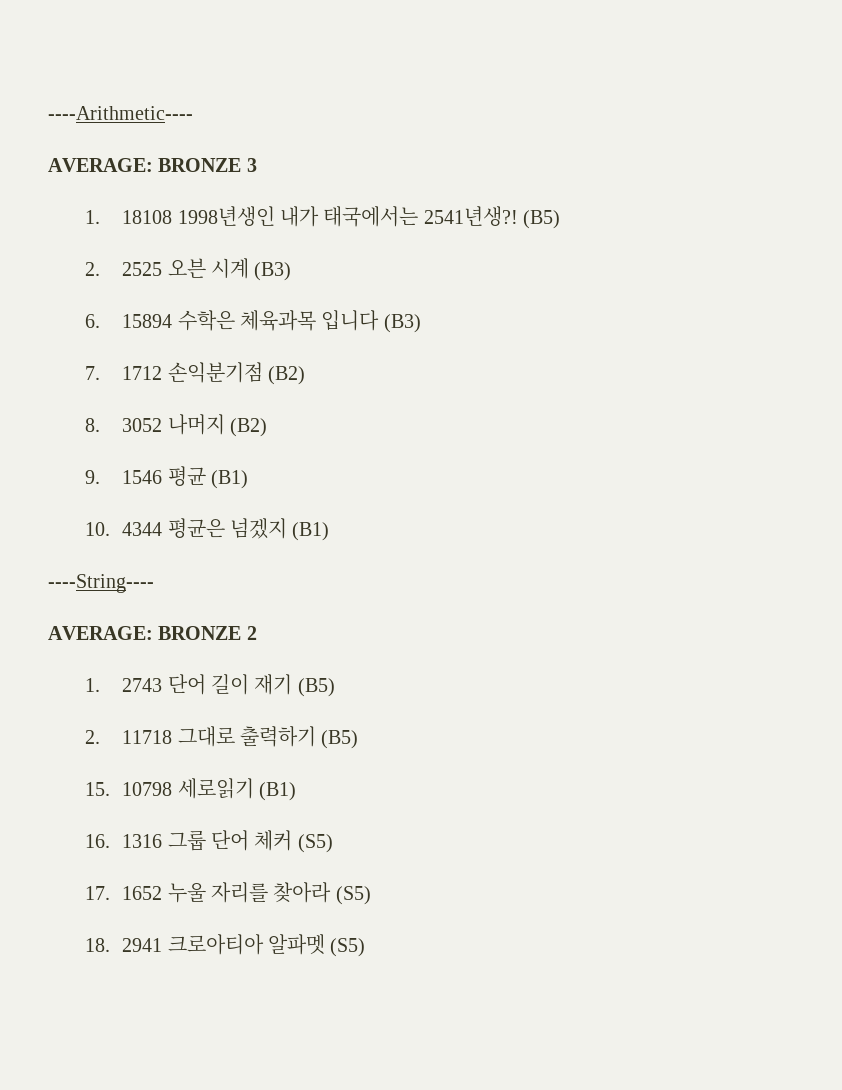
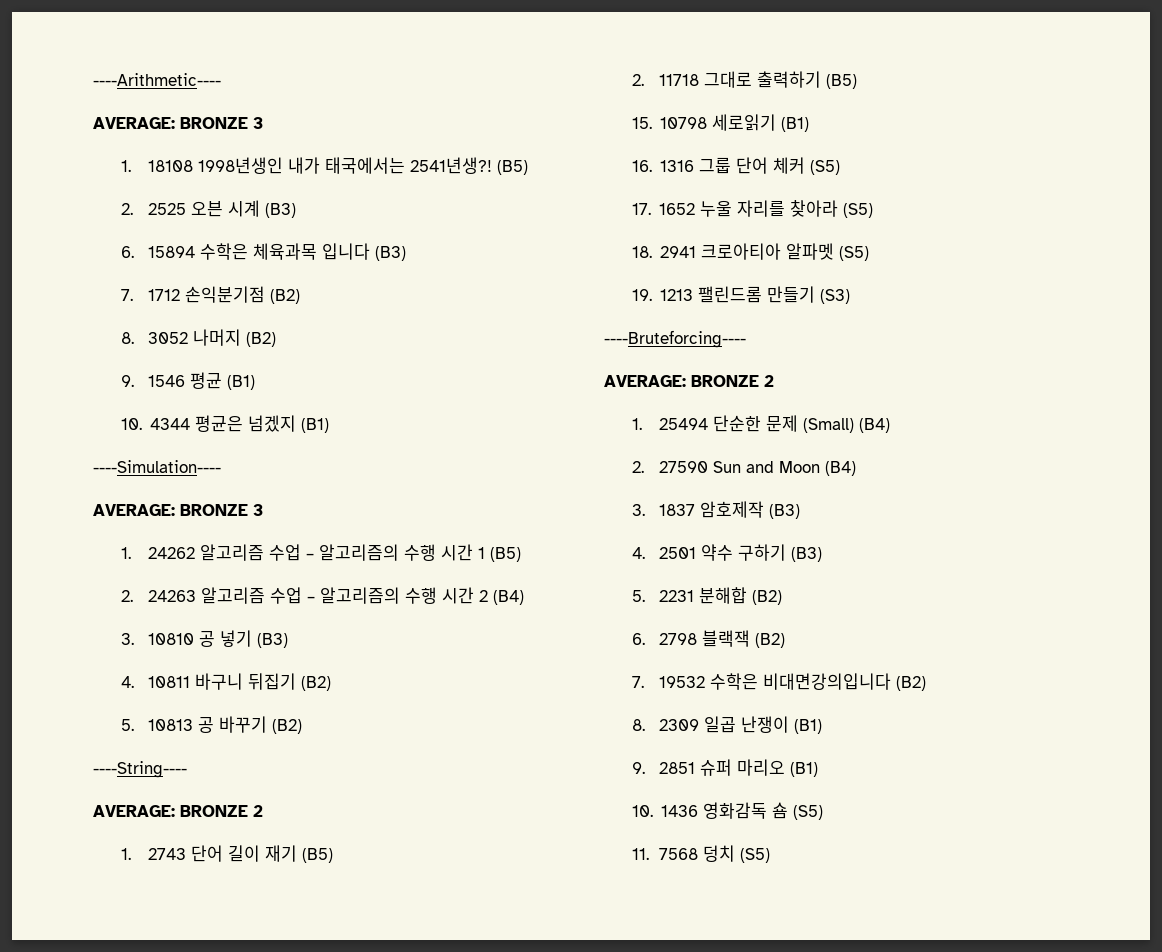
+ ----Simulation----
+ AVERAGE: BRONZE 3
+ 1. 24262 알고리즘 수업 – 알고리즘의 수행 시간 1 (B5)
+ 2. 24263 알고리즘 수업 – 알고리즘의 수행 시간 2 (B4)
+ 3. 10810 공 넣기 (B3)
+ 4. 10811 바구니 뒤집기 (B2)
+ 5. 10813 공 바꾸기 (B2)
+ 19. 1213 팰린드롬 만들기 (S3)
+ ----Bruteforcing----
+ AVERAGE: BRONZE 2
+ 1. 25494 단순한 문제 (Small) (B4)
+ 2. 27590 Sun and Moon (B4)
+ 3. 1837 암호제작 (B3)
+ 4. 2501 약수 구하기 (B3)
+ 5. 2231 분해합 (B2)
+ 6. 2798 블랙잭 (B2)
+ 7. 19532 수학은 비대면강의입니다 (B2)
+ 8. 2309 일곱 난쟁이 (B1)
+ 9. 2851 슈퍼 마리오 (B1)
+ 10. 1436 영화감독 숌 (S5)
+ 11. 7568 덩치 (S5)

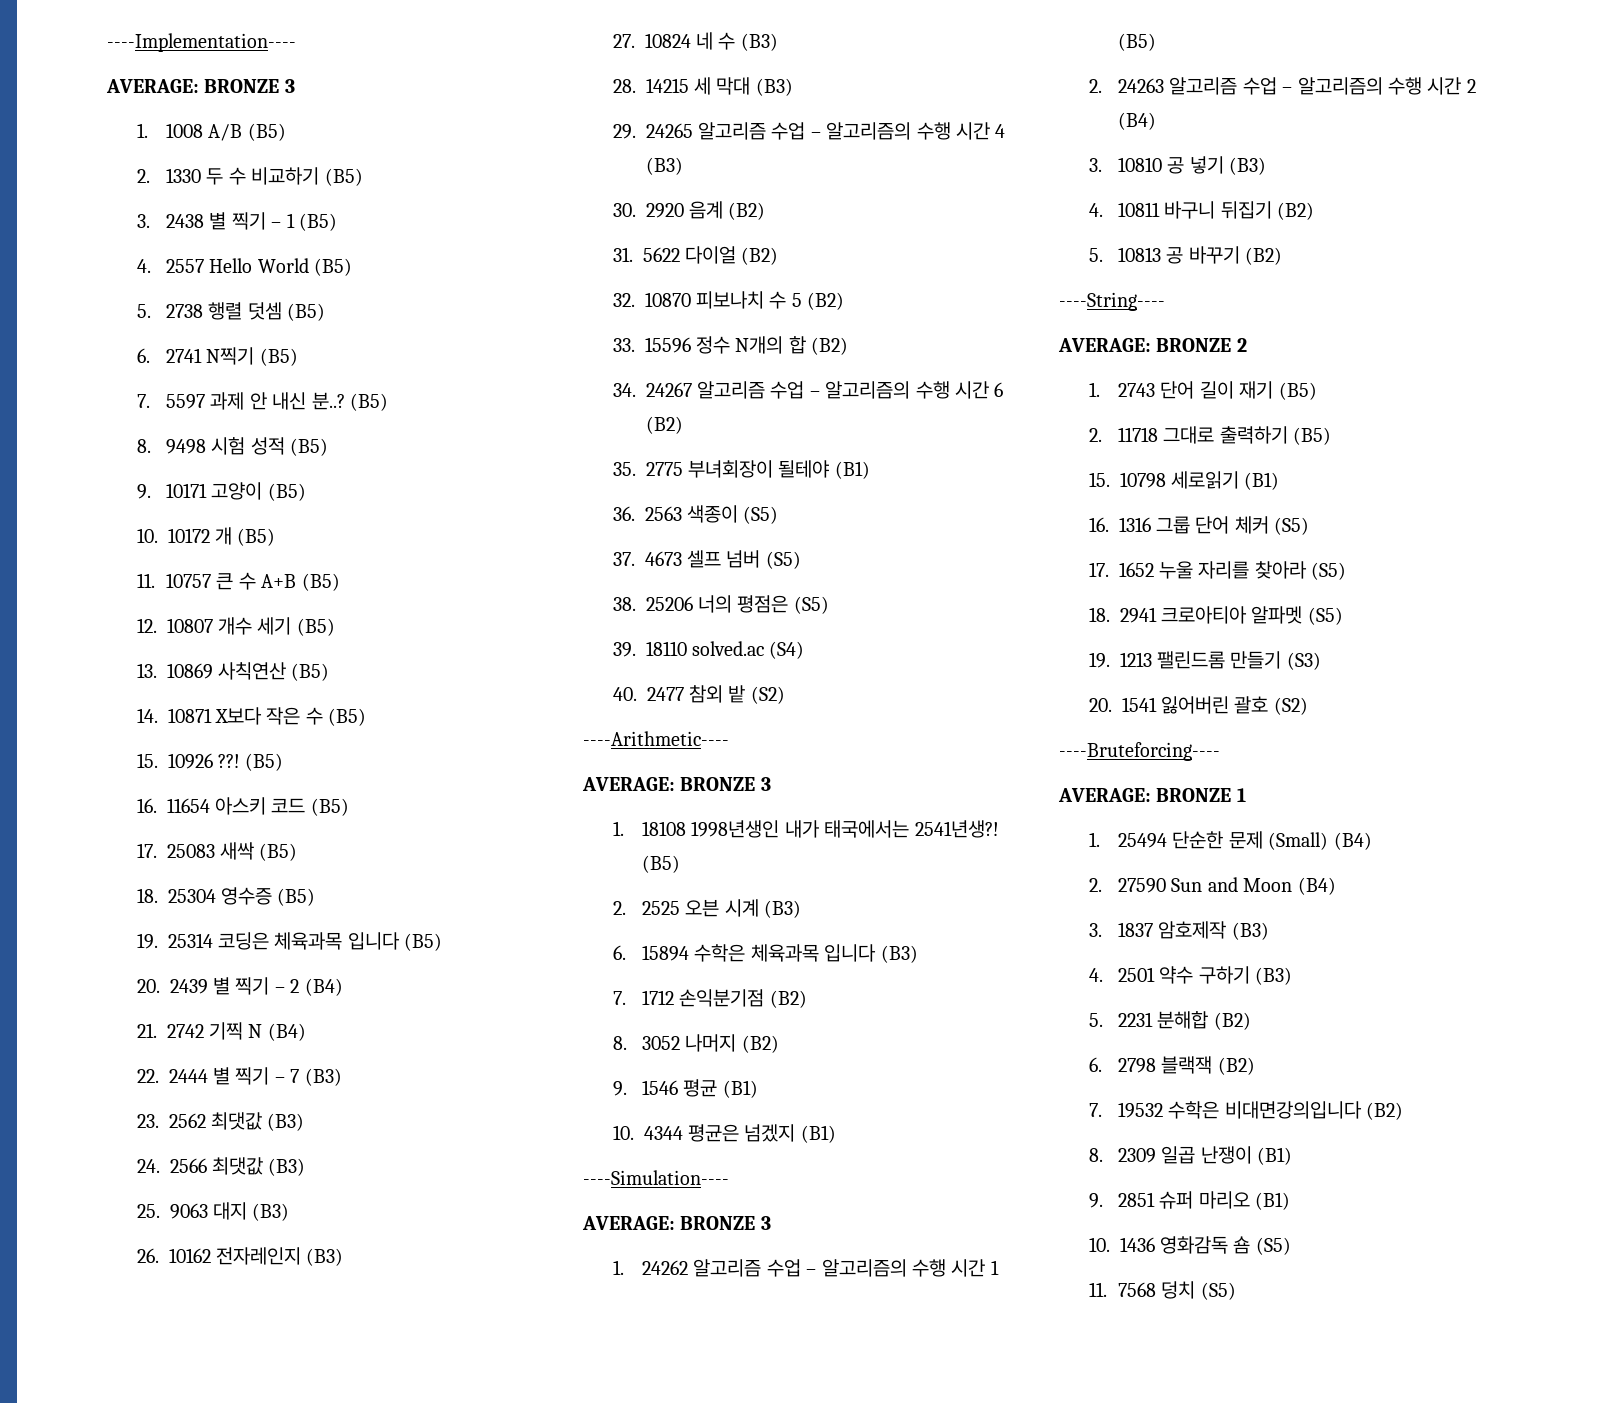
+ ----Implementation----
+ AVERAGE: BRONZE 3
+ 1. 1008 A/B (B5)
+ 2. 1330 두 수 비교하기 (B5)
+ 3. 2438 별 찍기 – 1 (B5)
+ 4. 2557 Hello World (B5)
+ 5. 2738 행렬 덧셈 (B5)
+ 6. 2741 N찍기 (B5)
+ 7. 5597 과제 안 내신 분..? (B5)
+ 8. 9498 시험 성적 (B5)
+ 9. 10171 고양이 (B5)
+ 10. 10172 개 (B5)
+ 11. 10757 큰 수 A+B (B5)
+ 12. 10807 개수 세기 (B5)
+ 13. 10869 사칙연산 (B5)
+ 14. 10871 X보다 작은 수 (B5)
+ 15. 10926 ??! (B5)
+ 16. 11654 아스키 코드 (B5)
+ 17. 25083 새싹 (B5)
+ 18. 25304 영수증 (B5)
+ 19. 25314 코딩은 체육과목 입니다 (B5)
+ 20. 2439 별 찍기 – 2 (B4)
+ 21. 2742 기찍 N (B4)
+ 22. 2444 별 찍기 – 7 (B3)
+ 23. 2562 최댓값 (B3)
+ 24. 2566 최댓값 (B3)
+ 25. 9063 대지 (B3)
+ 26. 10162 전자레인지 (B3)
+ 27. 10824 네 수 (B3)
+ 28. 14215 세 막대 (B3)
+ 29. 24265 알고리즘 수업 – 알고리즘의 수행 시간 4 (B3)
+ 30. 2920 음계 (B2)
+ 31. 5622 다이얼 (B2)
+ 32. 10870 피보나치 수 5 (B2)
+ 33. 15596 정수 N개의 합 (B2)
+ 34. 24267 알고리즘 수업 – 알고리즘의 수행 시간 6 (B2)
+ 35. 2775 부녀회장이 될테야 (B1)
+ 36. 2563 색종이 (S5)
+ 37. 4673 셀프 넘버 (S5)
+ 38. 25206 너의 평점은 (S5)
+ 39. 18110 solved.ac (S4)
+ 40. 2477 참외 밭 (S2)
+ 20. 1541 잃어버린 괄호 (S2)
  ----Bruteforcing----
- AVERAGE: BRONZE 2
+ AVERAGE: BRONZE 1

